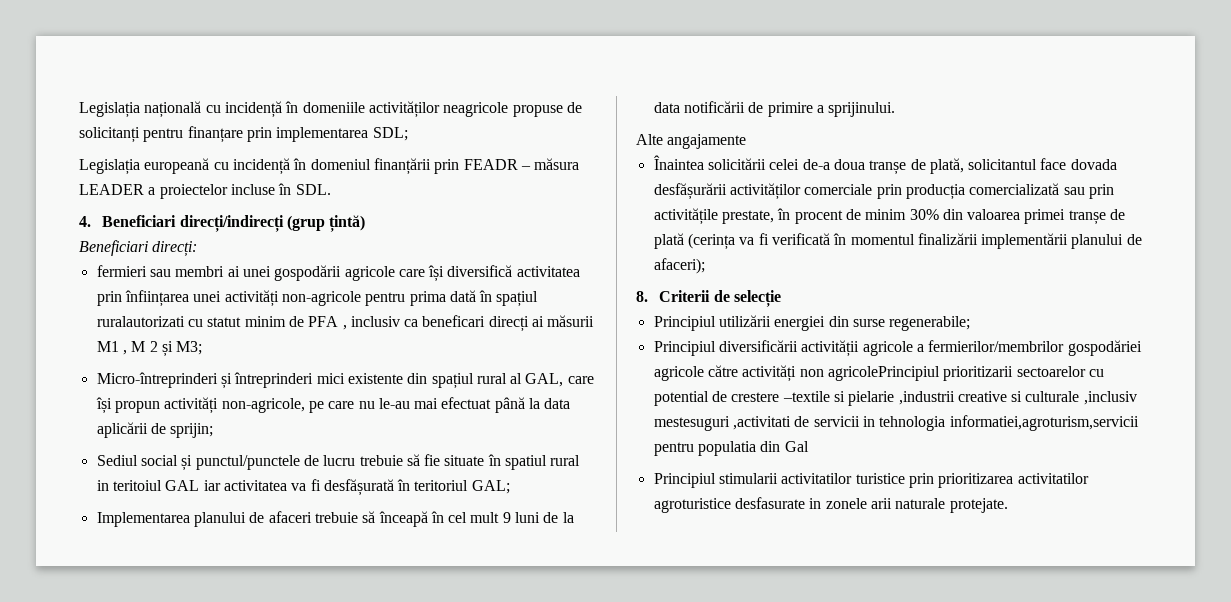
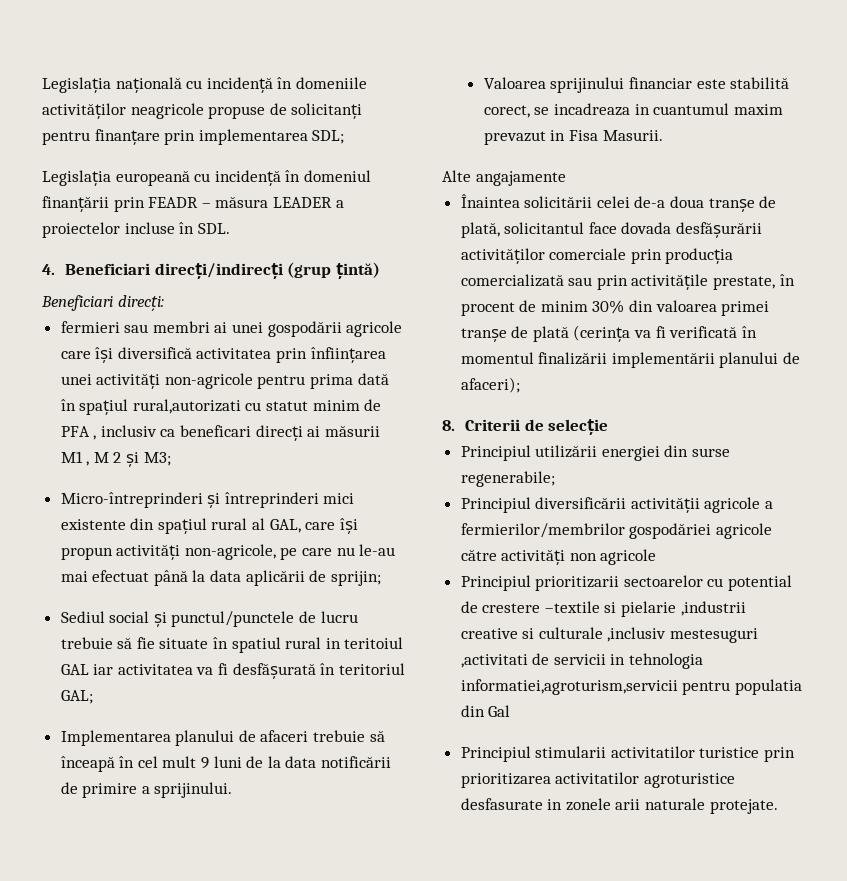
- fermieri sau membri ai unei gospodării agricole care își diversifică activitatea prin înființarea unei activități non-agricole pentru prima dată în spațiul ruralautorizati cu statut minim de PFA , inclusiv ca beneficari direcți ai măsurii M1 , M 2 și M3;
+ fermieri sau membri ai unei gospodării agricole care își diversifică activitatea prin înființarea unei activități non-agricole pentru prima dată în spațiul rural,autorizati cu statut minim de PFA , inclusiv ca beneficari direcți ai măsurii M1 , M 2 și M3;
+ Valoarea sprijinului financiar este stabilită corect, se incadreaza in cuantumul maxim prevazut in Fisa Masurii.
- Principiul diversificării activității agricole a fermierilor/membrilor gospodăriei agricole către activități non agricolePrincipiul prioritizarii sectoarelor cu potential de crestere –textile si pielarie ,industrii creative si culturale ,inclusiv mestesuguri ,activitati de servicii in tehnologia informatiei,agroturism,servicii pentru populatia din Gal
+ Principiul diversificării activității agricole a fermierilor/membrilor gospodăriei agricole către activități non agricole
+ Principiul prioritizarii sectoarelor cu potential de crestere –textile si pielarie ,industrii creative si culturale ,inclusiv mestesuguri ,activitati de servicii in tehnologia informatiei,agroturism,servicii pentru populatia din Gal

